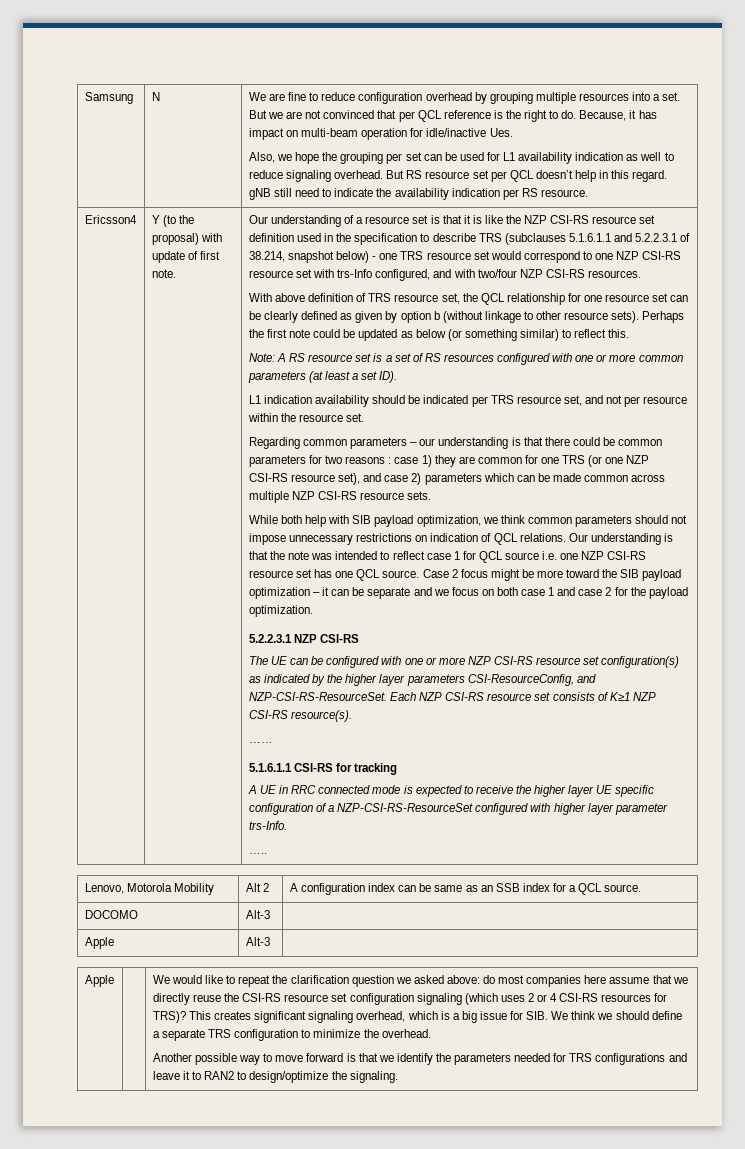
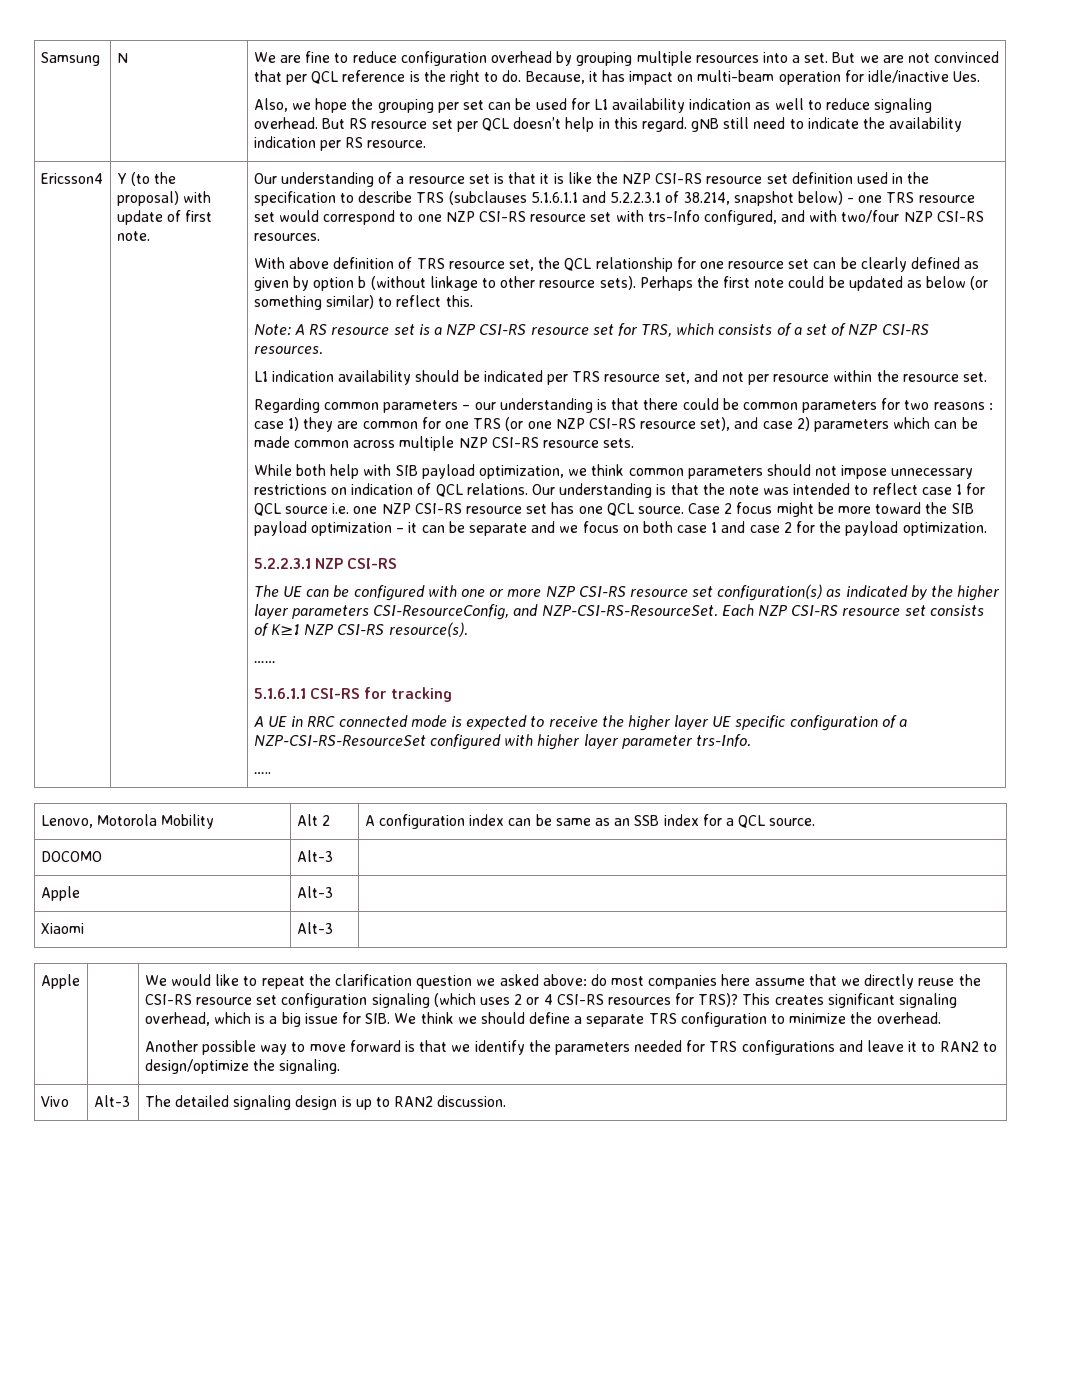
- Note: A RS resource set is a set of RS resources configured with one or more common parameters (at least a set ID).
+ Note: A RS resource set is a NZP CSI-RS resource set for TRS, which consists of a set of NZP CSI-RS resources.
+ Xiaomi | Alt-3 |
+ Vivo | Alt-3 | The detailed signaling design is up to RAN2 discussion.

